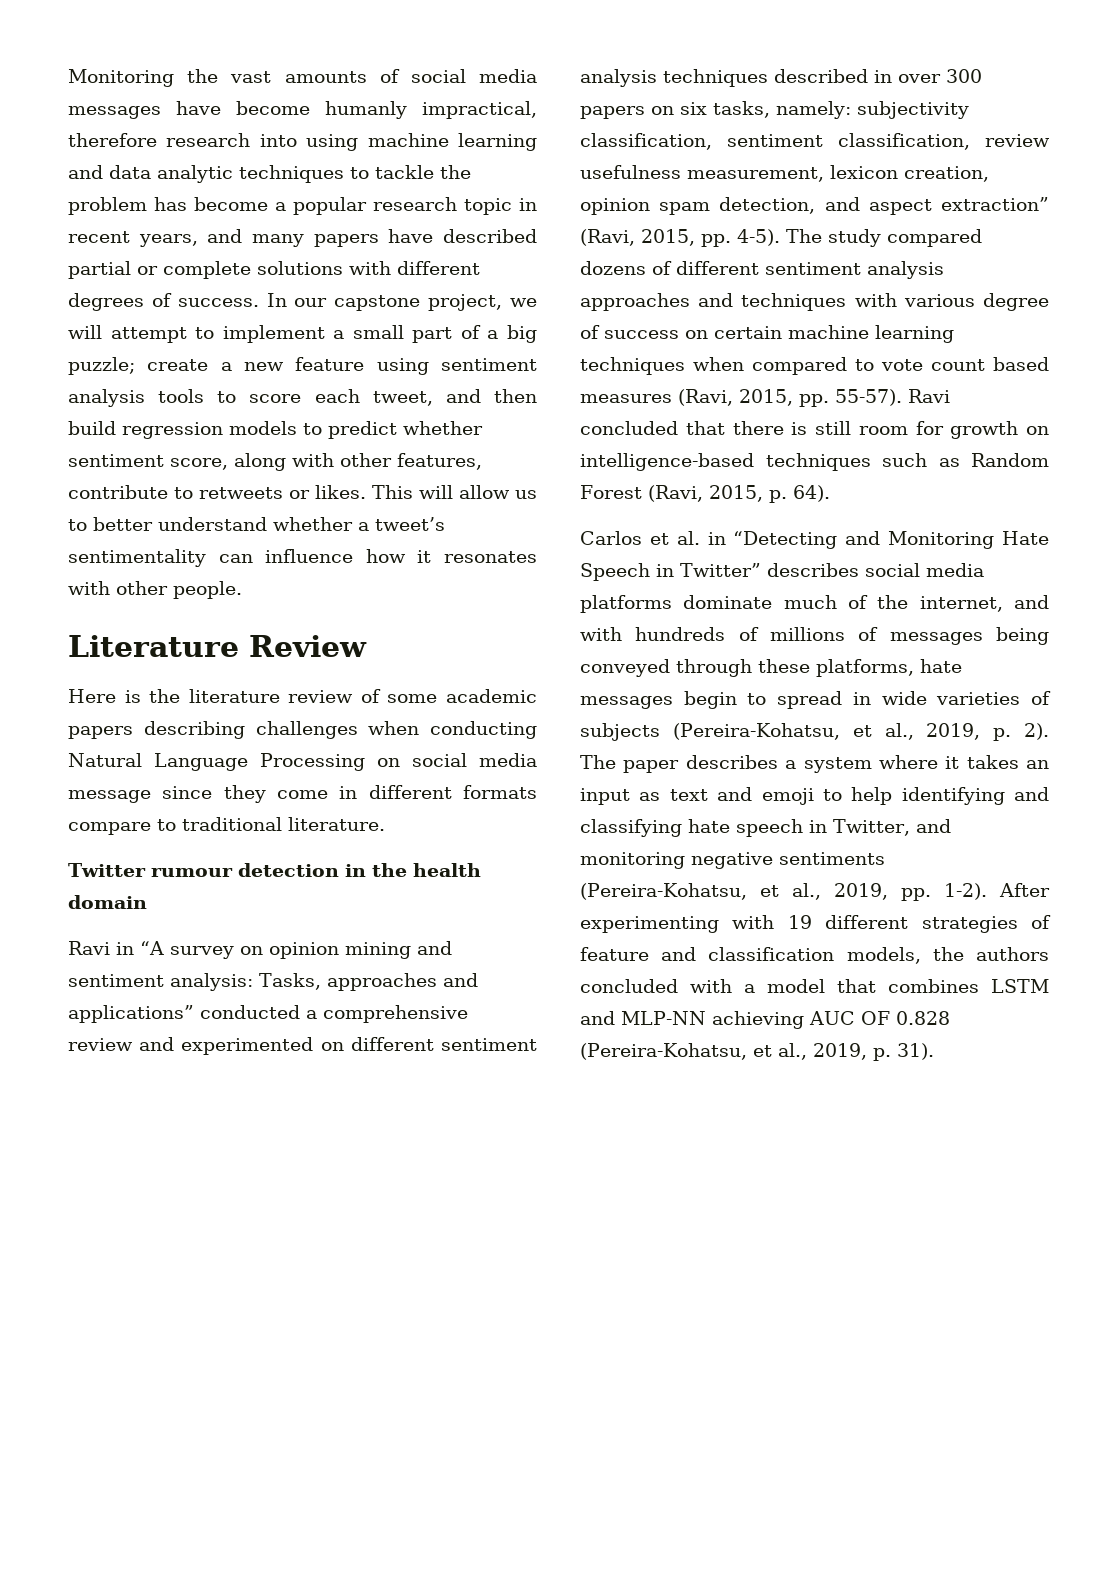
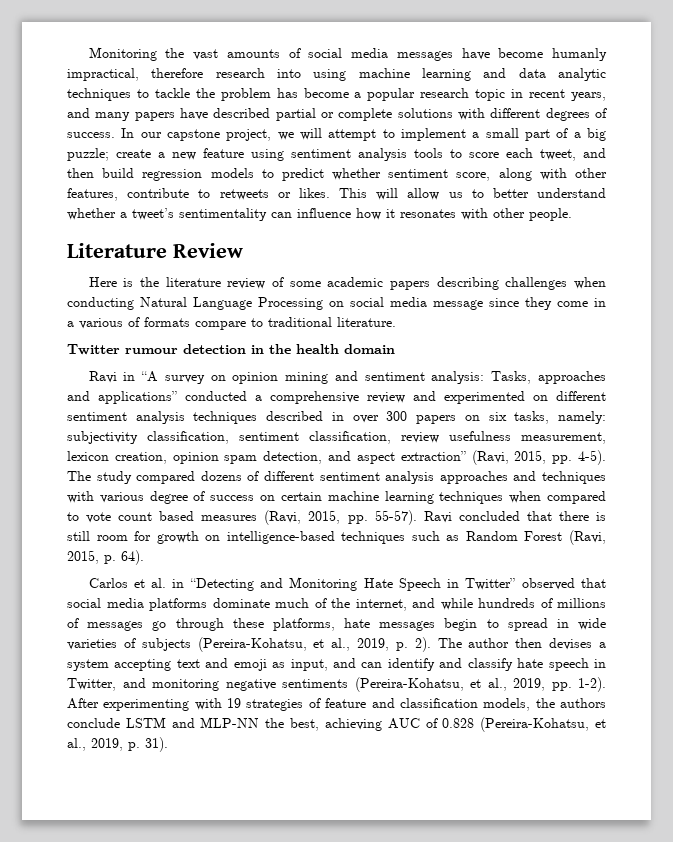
- Here is the literature review of some academic papers describing challenges when conducting Natural Language Processing on social media message since they come in different formats compare to traditional literature.
+ Here is the literature review of some academic papers describing challenges when conducting Natural Language Processing on social media message since they come in a various of formats compare to traditional literature.
- Carlos et al. in “Detecting and Monitoring Hate Speech in Twitter” describes social media platforms dominate much of the internet, and with hundreds of millions of messages being conveyed through these platforms, hate messages begin to spread in wide varieties of subjects (Pereira-Kohatsu, et al., 2019, p. 2).
+ Carlos et al. in “Detecting and Monitoring Hate Speech in Twitter” observed that social media platforms dominate much of the internet, and while hundreds of millions of messages go through these platforms, hate messages begin to spread in wide varieties of subjects (Pereira-Kohatsu, et al., 2019, p. 2).
- The paper describes a system where it takes an input as text and emoji to help identifying and classifying hate speech in Twitter, and monitoring negative sentiments (Pereira-Kohatsu, et al., 2019, pp. 1-2).
+ The author then devises a system accepting text and emoji as input, and can identify and classify hate speech in Twitter, and monitoring negative sentiments (Pereira-Kohatsu, et al., 2019, pp. 1-2).
- After experimenting with 19 different strategies of feature and classification models, the authors concluded with a model that combines LSTM and MLP-NN achieving AUC OF 0.828 (Pereira-Kohatsu, et al., 2019, p. 31).
+ After experimenting with 19 strategies of feature and classification models, the authors conclude LSTM and MLP-NN the best, achieving AUC of 0.828 (Pereira-Kohatsu, et al., 2019, p. 31).

